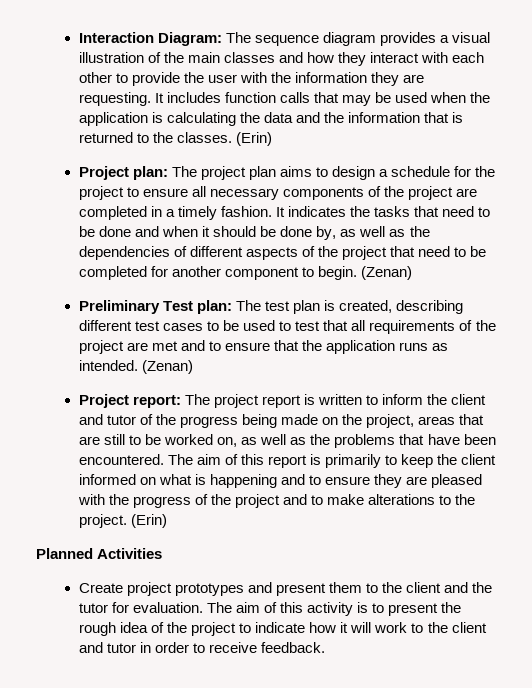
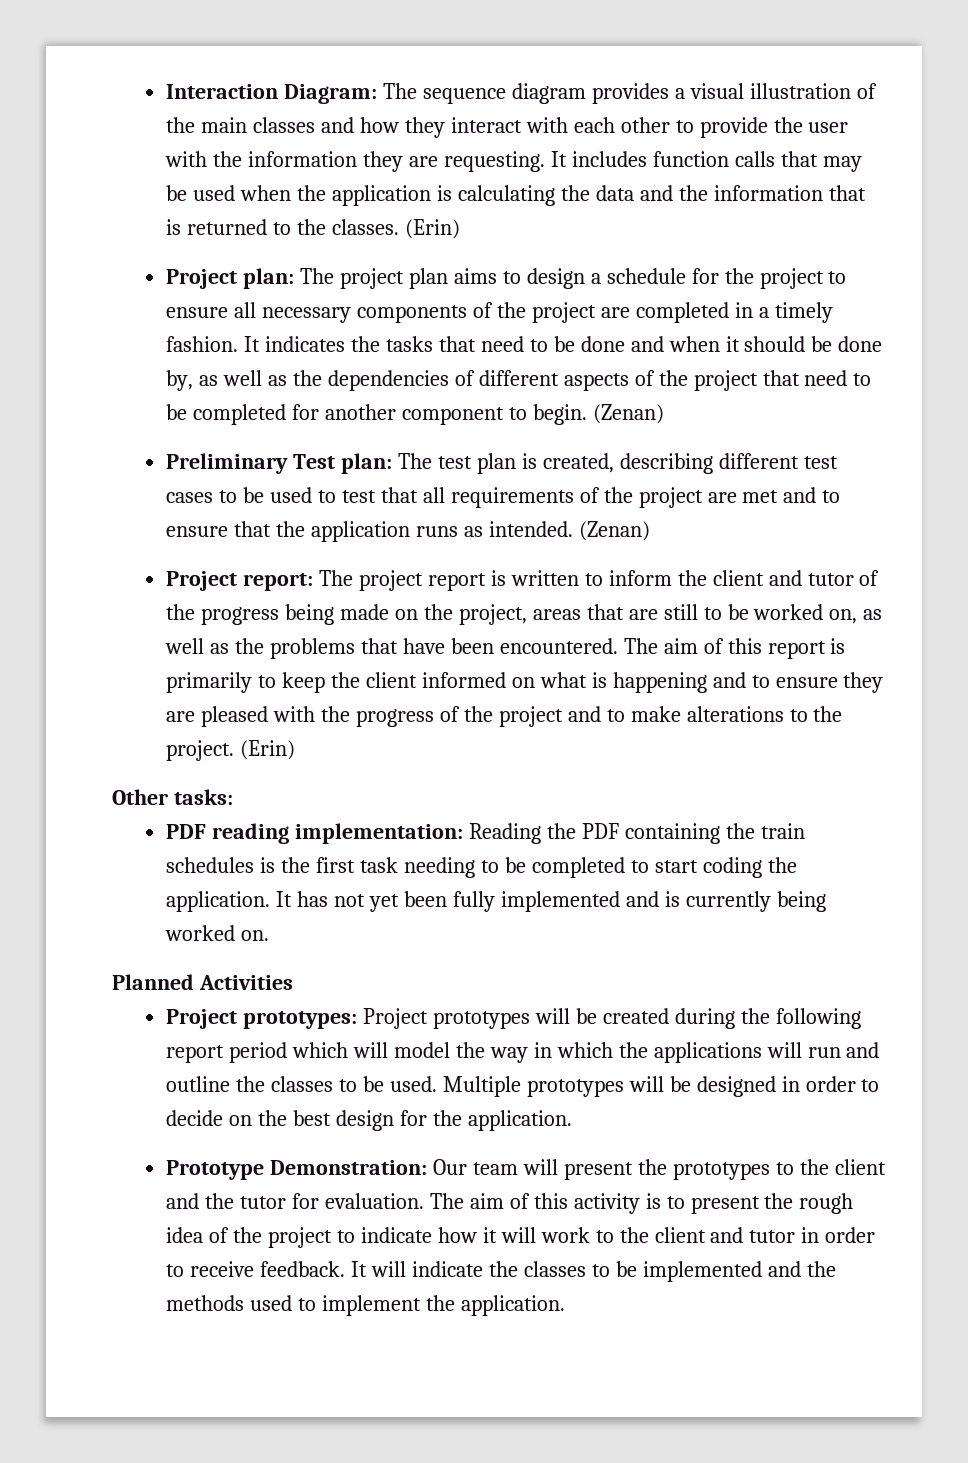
+ Other tasks:
+ PDF reading implementation: Reading the PDF containing the train schedules is the first task needing to be completed to start coding the application. It has not yet been fully implemented and is currently being worked on.
  Planned Activities
- Create project prototypes and present them to the client and the tutor for evaluation.
+ Project prototypes: Project prototypes will be created during the following report period which will model the way in which the applications will run and outline the classes to be used. Multiple prototypes will be designed in order to decide on the best design for the application.
+ Prototype Demonstration: Our team will present the prototypes to the client and the tutor for evaluation.
+ It will indicate the classes to be implemented and the methods used to implement the application.

